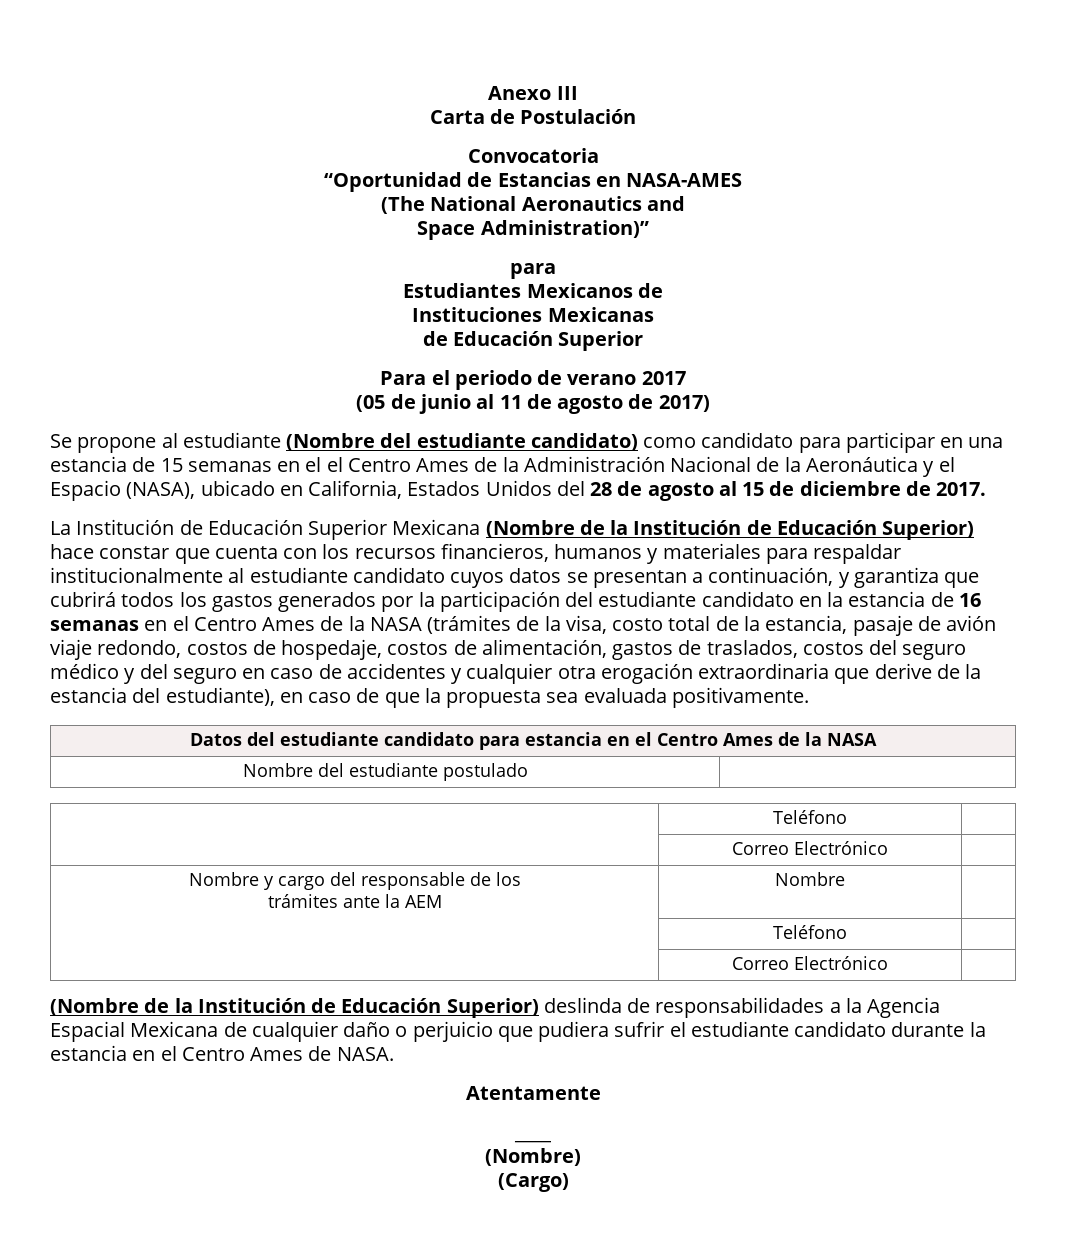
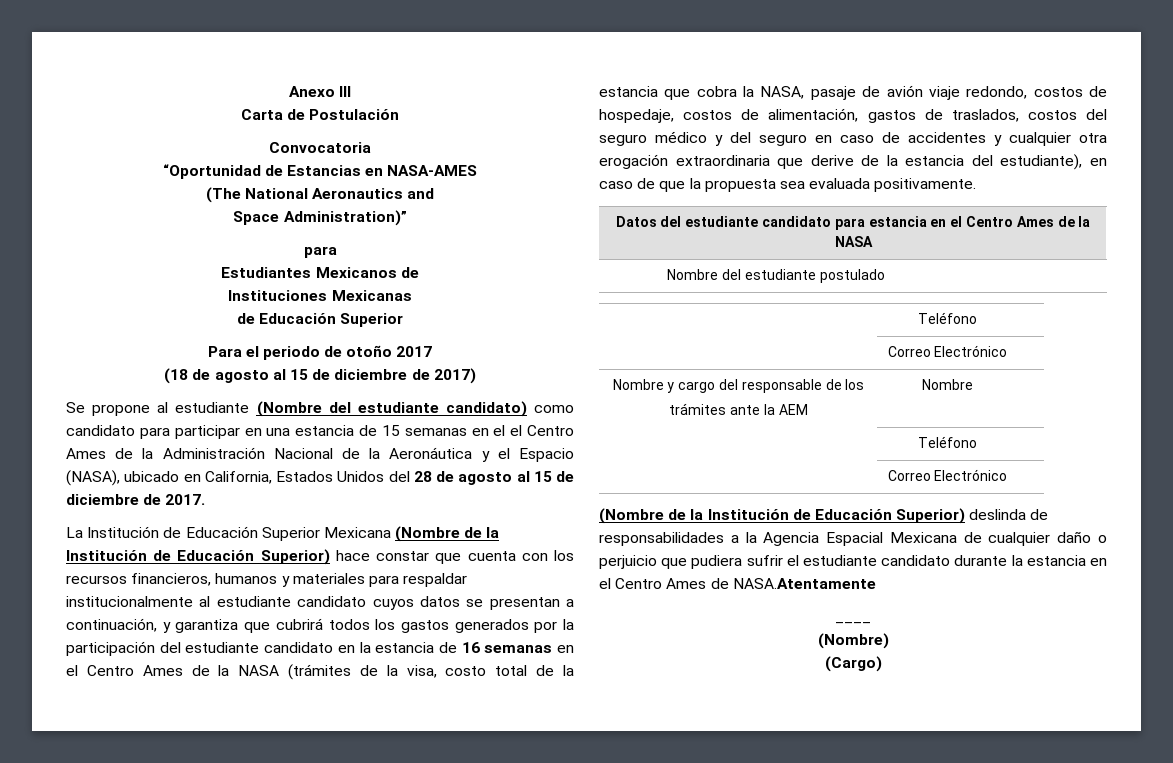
- Para el periodo de verano 2017
+ Para el periodo de otoño 2017
- (05 de junio al 11 de agosto de 2017)
+ (18 de agosto al 15 de diciembre de 2017)
- La Institución de Educación Superior Mexicana (Nombre de la Institución de Educación Superior) hace constar que cuenta con los recursos financieros, humanos y materiales para respaldar institucionalmente al estudiante candidato cuyos datos se presentan a continuación, y garantiza que cubrirá todos los gastos generados por la participación del estudiante candidato en la estancia de 16 semanas en el Centro Ames de la NASA (trámites de la visa, costo total de la estancia, pasaje de avión viaje redondo, costos de hospedaje, costos de alimentación, gastos de traslados, costos del seguro médico y del seguro en caso de accidentes y cualquier otra erogación extraordinaria que derive de la estancia del estudiante), en caso de que la propuesta sea evaluada positivamente.
+ La Institución de Educación Superior Mexicana (Nombre de la Institución de Educación Superior) hace constar que cuenta con los recursos financieros, humanos y materiales para respaldar institucionalmente al estudiante candidato cuyos datos se presentan a continuación, y garantiza que cubrirá todos los gastos generados por la participación del estudiante candidato en la estancia de 16 semanas en el Centro Ames de la NASA (trámites de la visa, costo total de la estancia que cobra la NASA, pasaje de avión viaje redondo, costos de hospedaje, costos de alimentación, gastos de traslados, costos del seguro médico y del seguro en caso de accidentes y cualquier otra erogación extraordinaria que derive de la estancia del estudiante), en caso de que la propuesta sea evaluada positivamente.
- (Nombre de la Institución de Educación Superior) deslinda de responsabilidades a la Agencia Espacial Mexicana de cualquier daño o perjuicio que pudiera sufrir el estudiante candidato durante la estancia en el Centro Ames de NASA.
- Atentamente
+ (Nombre de la Institución de Educación Superior) deslinda de responsabilidades a la Agencia Espacial Mexicana de cualquier daño o perjuicio que pudiera sufrir el estudiante candidato durante la estancia en el Centro Ames de NASA.Atentamente

